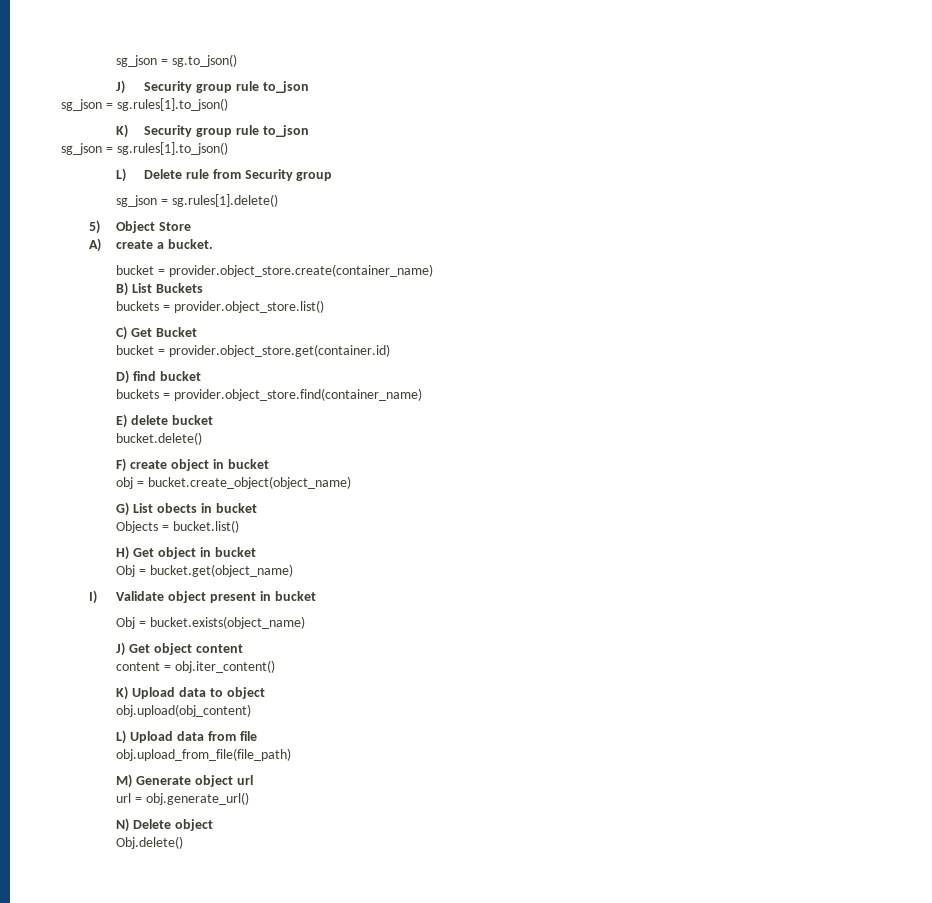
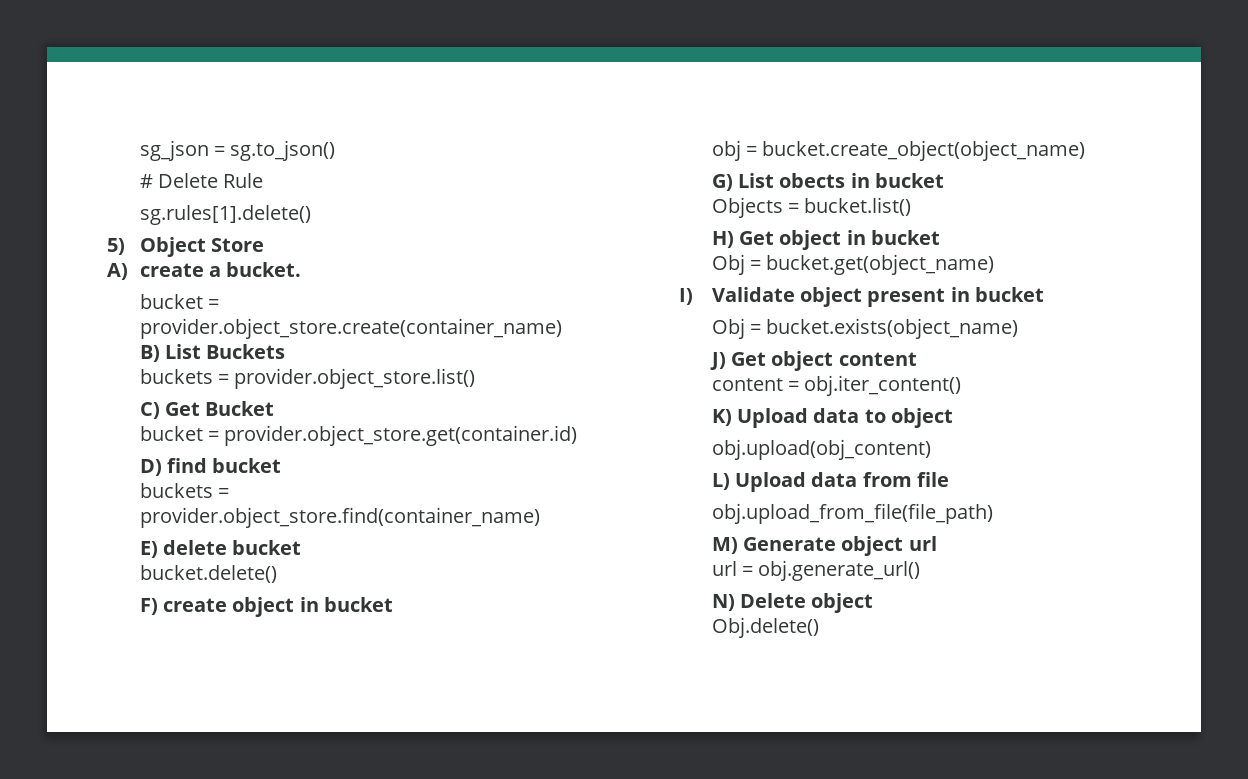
- J) Security group rule to_json
- sg_json = sg.rules[1].to_json()
- K) Security group rule to_json
- sg_json = sg.rules[1].to_json()
- L) Delete rule from Security group
- sg_json = sg.rules[1].delete()
+ # Delete Rule
+ sg.rules[1].delete()

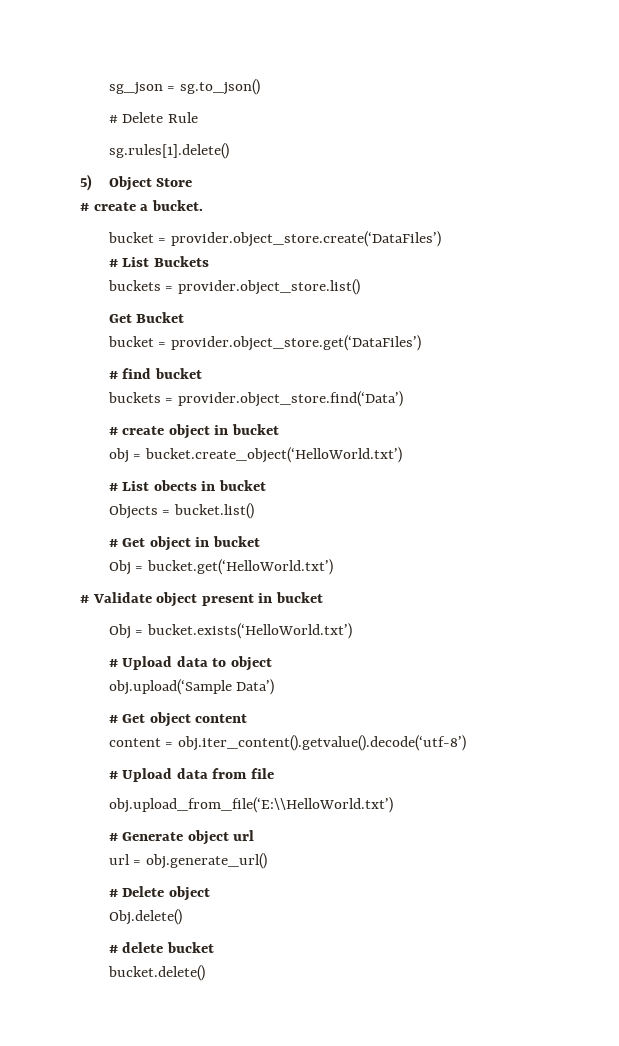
- A) create a bucket.
+ # create a bucket.
- bucket = provider.object_store.create(container_name)
- B) List Buckets
+ bucket = provider.object_store.create(‘DataFiles’)
+ # List Buckets
- C) Get Bucket
+ Get Bucket
- bucket = provider.object_store.get(container.id)
- D) find bucket
+ bucket = provider.object_store.get(‘DataFiles’)
+ # find bucket
- buckets = provider.object_store.find(container_name)
- E) delete bucket
- bucket.delete()
- F) create object in bucket
+ buckets = provider.object_store.find(‘Data’)
+ # create object in bucket
- obj = bucket.create_object(object_name)
- G) List obects in bucket
+ obj = bucket.create_object(‘HelloWorld.txt’)
+ # List obects in bucket
- H) Get object in bucket
+ # Get object in bucket
- Obj = bucket.get(object_name)
- I) Validate object present in bucket
+ Obj = bucket.get(‘HelloWorld.txt’)
+ # Validate object present in bucket
- Obj = bucket.exists(object_name)
- J) Get object content
+ Obj = bucket.exists(‘HelloWorld.txt’)
+ # Upload data to object
+ obj.upload(‘Sample Data’)
+ # Get object content
- content = obj.iter_content()
- K) Upload data to object
- obj.upload(obj_content)
- L) Upload data from file
+ content = obj.iter_content().getvalue().decode(‘utf-8’)
+ # Upload data from file
- obj.upload_from_file(file_path)
- M) Generate object url
+ obj.upload_from_file(‘E:\\HelloWorld.txt’)
+ # Generate object url
- N) Delete object
+ # Delete object
+ # delete bucket
+ bucket.delete()

